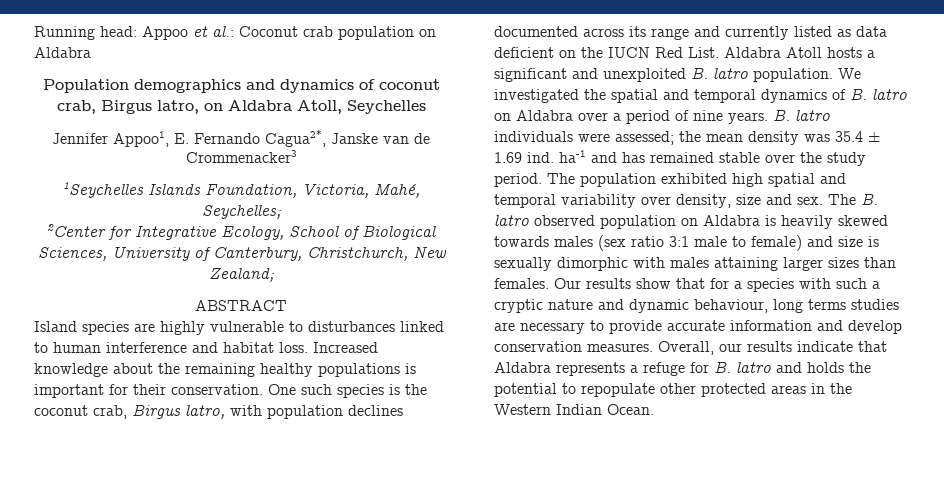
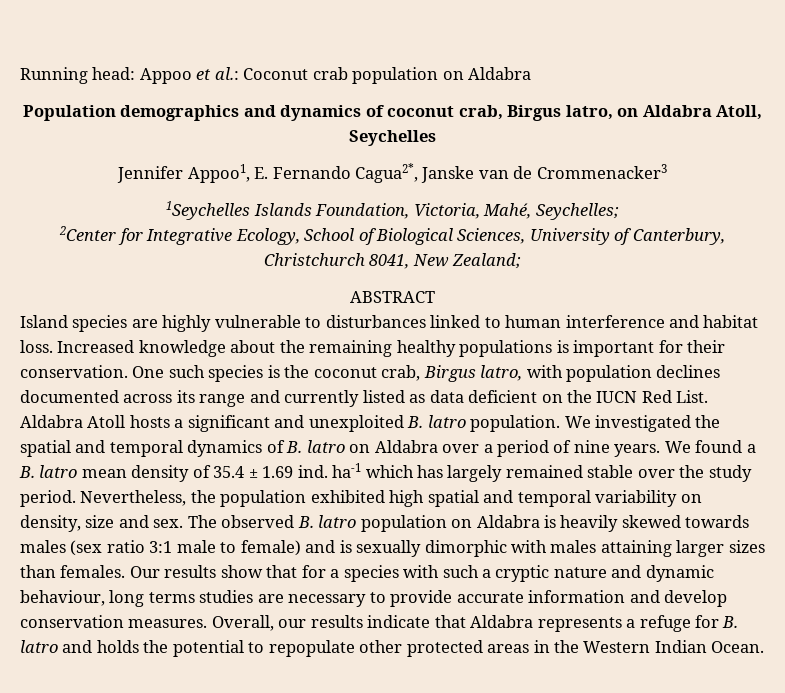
- 2Center for Integrative Ecology, School of Biological Sciences, University of Canterbury, Christchurch, New Zealand;
+ 2Center for Integrative Ecology, School of Biological Sciences, University of Canterbury, Christchurch 8041, New Zealand;
- B. latro individuals were assessed; the mean density was 35.4 ± 1.69 ind. ha-1 and has remained stable over the study period.
+ We found a B. latro mean density of 35.4 ± 1.69 ind. ha-1 which has largely remained stable over the study period.
- The population exhibited high spatial and temporal variability over density, size and sex.
+ Nevertheless, the population exhibited high spatial and temporal variability on density, size and sex.
- The B. latro observed population on Aldabra is heavily skewed towards males (sex ratio 3:1 male to female) and size is sexually dimorphic with males attaining larger sizes than females.
+ The observed B. latro population on Aldabra is heavily skewed towards males (sex ratio 3:1 male to female) and is sexually dimorphic with males attaining larger sizes than females.

